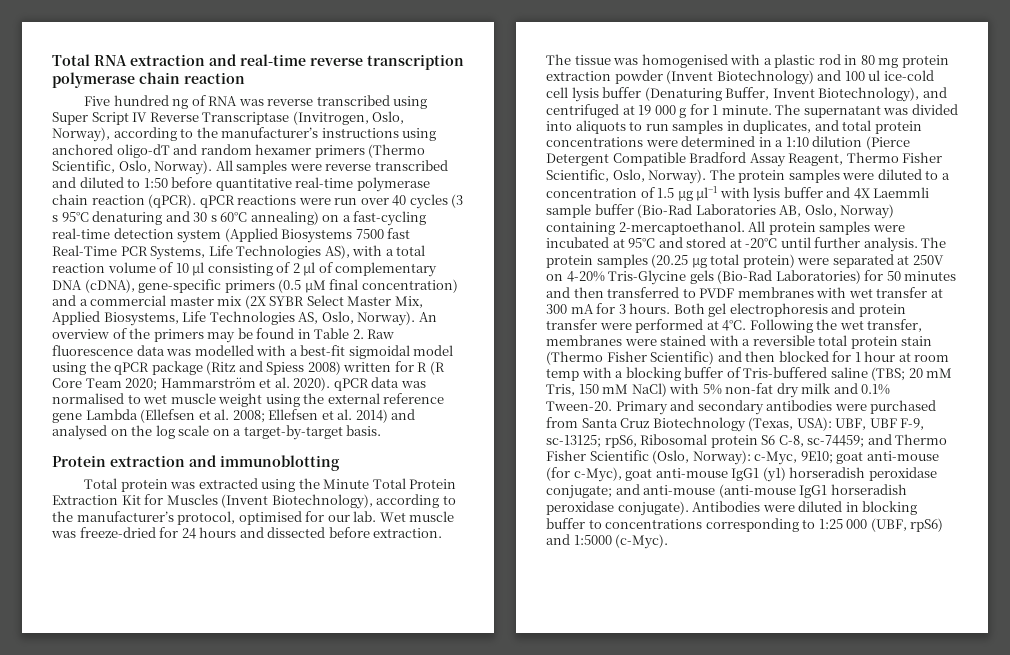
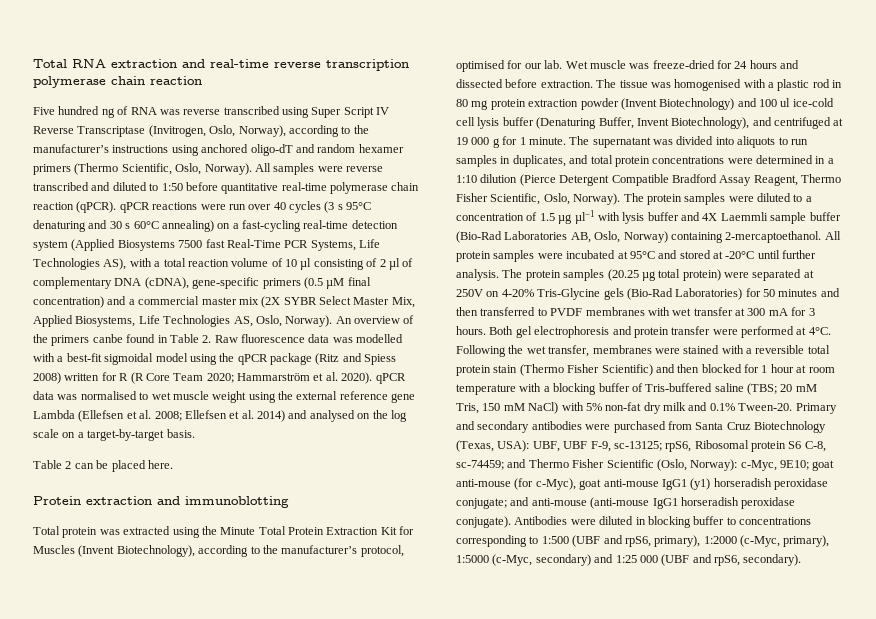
- An overview of the primers may be found in Table 2. Raw fluorescence data was modelled with a best-fit sigmoidal model using the qPCR package (Ritz and Spiess 2008) written for R (R Core Team 2020;
+ An overview of the primers canbe found in Table 2. Raw fluorescence data was modelled with a best-fit sigmoidal model using the qPCR package (Ritz and Spiess 2008) written for R (R Core Team 2020;
+ Table 2 can be placed here.
- Following the wet transfer, membranes were stained with a reversible total protein stain (Thermo Fisher Scientific) and then blocked for 1 hour at room temp with a blocking buffer of Tris-buffered saline (TBS; 20 mM Tris, 150 mM NaCl) with 5% non-fat dry milk and 0.1% Tween-20.
+ Following the wet transfer, membranes were stained with a reversible total protein stain (Thermo Fisher Scientific) and then blocked for 1 hour at room temperature with a blocking buffer of Tris-buffered saline (TBS; 20 mM Tris, 150 mM NaCl) with 5% non-fat dry milk and 0.1% Tween-20.
- Antibodies were diluted in blocking buffer to concentrations corresponding to 1:25 000 (UBF, rpS6) and 1:5000 (c-Myc).
+ Antibodies were diluted in blocking buffer to concentrations corresponding to 1:500 (UBF and rpS6, primary), 1:2000 (c-Myc, primary), 1:5000 (c-Myc, secondary) and 1:25 000 (UBF and rpS6, secondary).

